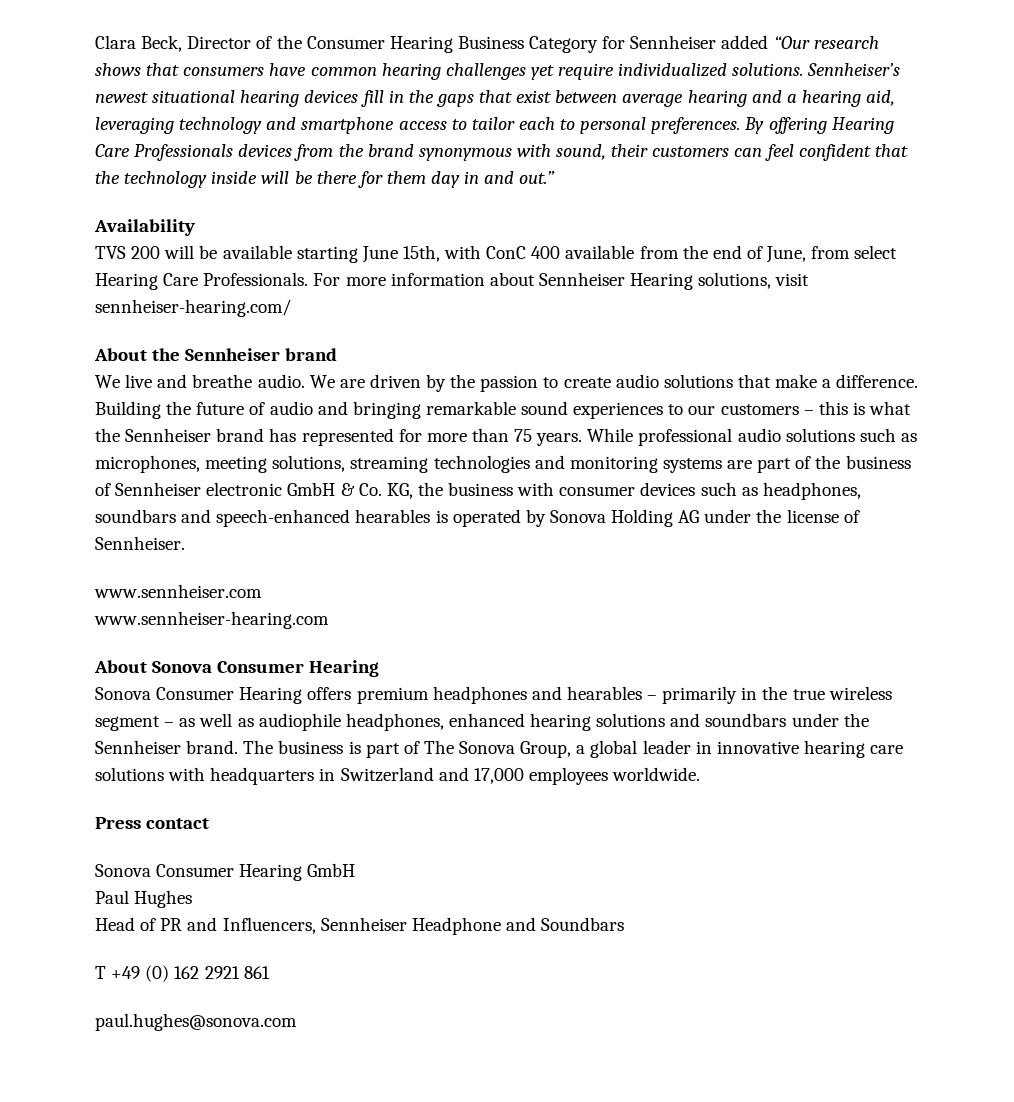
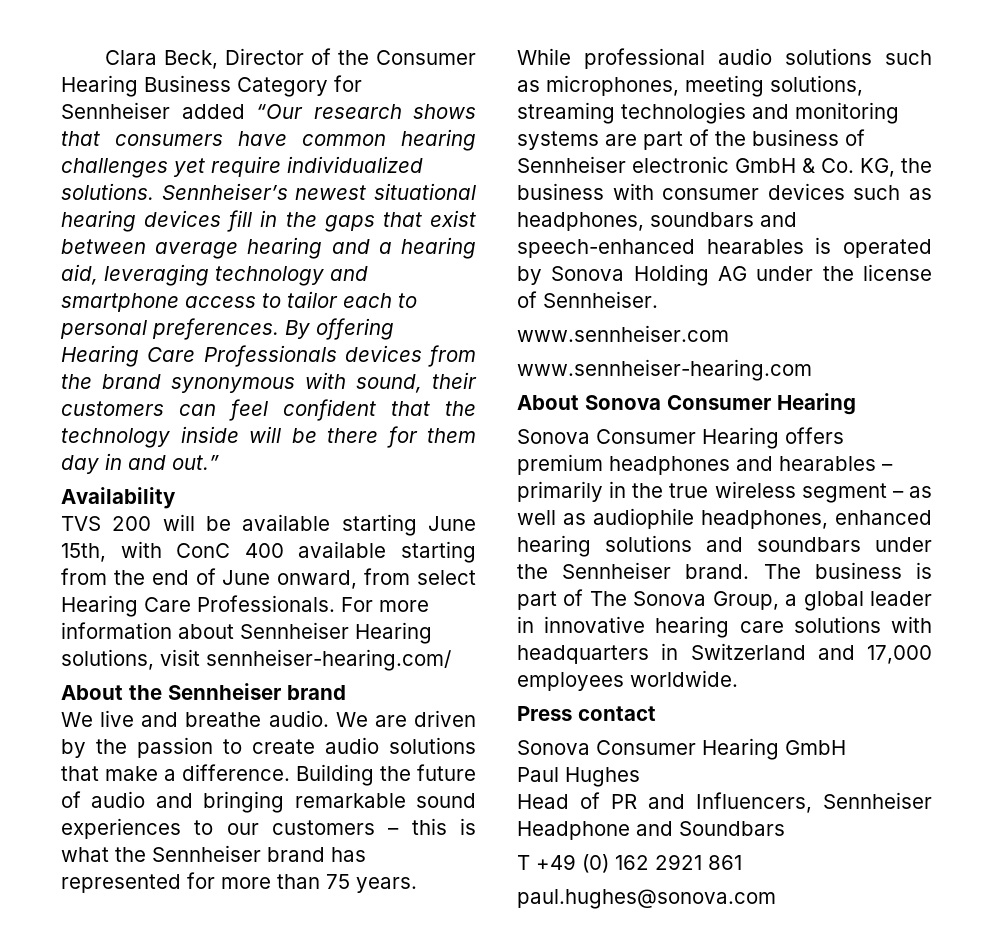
- TVS 200 will be available starting June 15th, with ConC 400 available from the end of June, from select Hearing Care Professionals.
+ TVS 200 will be available starting June 15th, with ConC 400 available starting from the end of June onward, from select Hearing Care Professionals.

